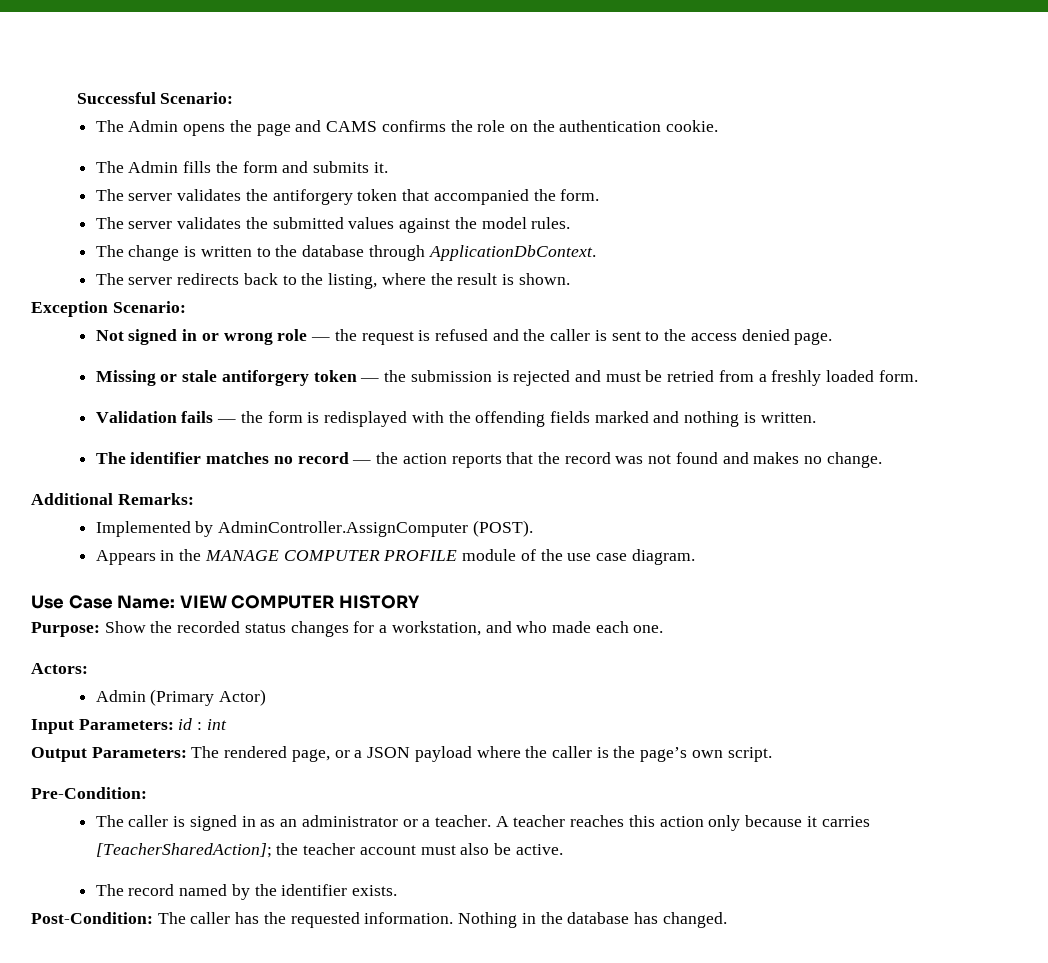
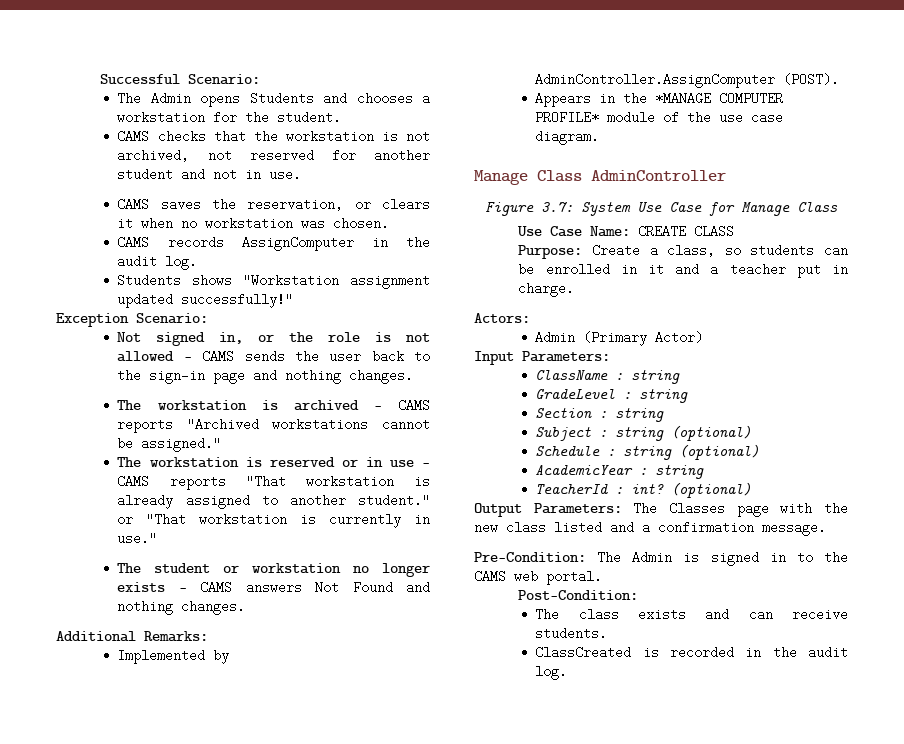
- The Admin opens the page and CAMS confirms the role on the authentication cookie.
- The Admin fills the form and submits it.
- The server validates the antiforgery token that accompanied the form.
- The server validates the submitted values against the model rules.
- The change is written to the database through ApplicationDbContext.
- The server redirects back to the listing, where the result is shown.
+ The Admin opens Students and chooses a workstation for the student.
+ CAMS checks that the workstation is not archived, not reserved for another student and not in use.
+ CAMS saves the reservation, or clears it when no workstation was chosen.
+ CAMS records AssignComputer in the audit log.
+ Students shows "Workstation assignment updated successfully!"
  Exception Scenario:
- Not signed in or wrong role — the request is refused and the caller is sent to the access denied page.
- Missing or stale antiforgery token — the submission is rejected and must be retried from a freshly loaded form.
- Validation fails — the form is redisplayed with the offending fields marked and nothing is written.
- The identifier matches no record — the action reports that the record was not found and makes no change.
+ Not signed in, or the role is not allowed — CAMS sends the user back to the sign-in page and nothing changes.
+ The workstation is archived — CAMS reports "Archived workstations cannot be assigned."
+ The workstation is reserved or in use — CAMS reports "That workstation is already assigned to another student." or "That workstation is currently in use."
+ The student or workstation no longer exists — CAMS answers Not Found and nothing changes.
- Appears in the MANAGE COMPUTER PROFILE module of the use case diagram.
+ Appears in the *MANAGE COMPUTER PROFILE* module of the use case diagram.
- Use Case Name: VIEW COMPUTER HISTORY
- Purpose: Show the recorded status changes for a workstation, and who made each one.
+ Manage Class AdminController
+ Figure 3.7: System Use Case for Manage Class
+ Use Case Name: CREATE CLASS
+ Purpose: Create a class, so students can be enrolled in it and a teacher put in charge.
- Input Parameters: id : int
- Output Parameters: The rendered page, or a JSON payload where the caller is the page’s own script.
+ Input Parameters:
+ ClassName : string
+ GradeLevel : string
+ Section : string
+ Subject : string (optional)
+ Schedule : string (optional)
+ AcademicYear : string
+ TeacherId : int? (optional)
+ Output Parameters: The Classes page with the new class listed and a confirmation message.
- Pre-Condition:
- The caller is signed in as an administrator or a teacher. A teacher reaches this action only because it carries [TeacherSharedAction]; the teacher account must also be active.
- The record named by the identifier exists.
- Post-Condition: The caller has the requested information. Nothing in the database has changed.
+ Pre-Condition: The Admin is signed in to the CAMS web portal.
+ Post-Condition:
+ The class exists and can receive students.
+ ClassCreated is recorded in the audit log.

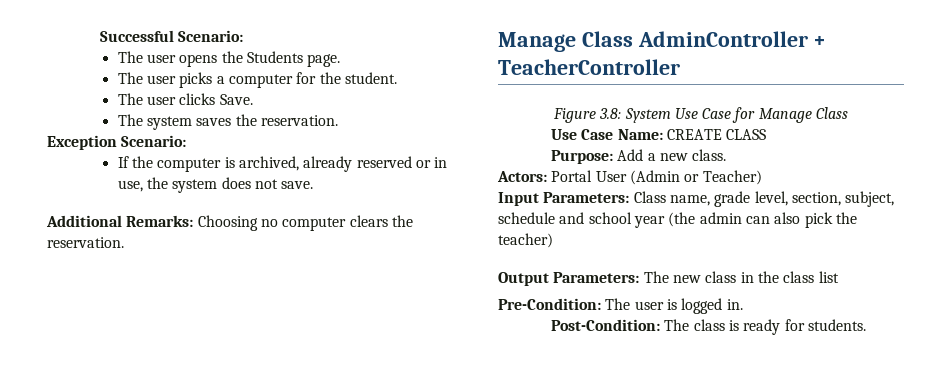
- The Admin opens Students and chooses a workstation for the student.
- CAMS checks that the workstation is not archived, not reserved for another student and not in use.
- CAMS saves the reservation, or clears it when no workstation was chosen.
- CAMS records AssignComputer in the audit log.
- Students shows "Workstation assignment updated successfully!"
+ The user opens the Students page.
+ The user picks a computer for the student.
+ The user clicks Save.
+ The system saves the reservation.
  Exception Scenario:
- Not signed in, or the role is not allowed — CAMS sends the user back to the sign-in page and nothing changes.
- The workstation is archived — CAMS reports "Archived workstations cannot be assigned."
- The workstation is reserved or in use — CAMS reports "That workstation is already assigned to another student." or "That workstation is currently in use."
- The student or workstation no longer exists — CAMS answers Not Found and nothing changes.
- Additional Remarks:
- Implemented by AdminController.AssignComputer (POST).
- Appears in the *MANAGE COMPUTER PROFILE* module of the use case diagram.
+ If the computer is archived, already reserved or in use, the system does not save.
+ Additional Remarks: Choosing no computer clears the reservation.
- Manage Class AdminController
+ Manage Class AdminController + TeacherController
- Figure 3.7: System Use Case for Manage Class
+ Figure 3.8: System Use Case for Manage Class
- Purpose: Create a class, so students can be enrolled in it and a teacher put in charge.
- Actors:
- Admin (Primary Actor)
- Input Parameters:
- ClassName : string
- GradeLevel : string
- Section : string
- Subject : string (optional)
- Schedule : string (optional)
- AcademicYear : string
- TeacherId : int? (optional)
- Output Parameters: The Classes page with the new class listed and a confirmation message.
- Pre-Condition: The Admin is signed in to the CAMS web portal.
+ Purpose: Add a new class.
+ Actors: Portal User (Admin or Teacher)
+ Input Parameters: Class name, grade level, section, subject, schedule and school year (the admin can also pick the teacher)
+ Output Parameters: The new class in the class list
+ Pre-Condition: The user is logged in.
- Post-Condition:
- The class exists and can receive students.
- ClassCreated is recorded in the audit log.
+ Post-Condition: The class is ready for students.

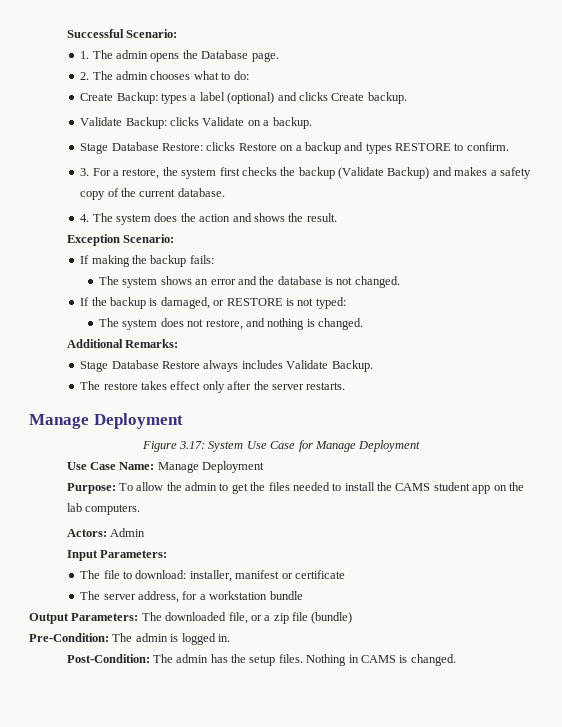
- The user opens the Students page.
+ 1. The admin opens the Database page.
- The user picks a computer for the student.
- The user clicks Save.
- The system saves the reservation.
+ 2. The admin chooses what to do:
+ Create Backup: types a label (optional) and clicks Create backup.
+ Validate Backup: clicks Validate on a backup.
+ Stage Database Restore: clicks Restore on a backup and types RESTORE to confirm.
+ 3. For a restore, the system first checks the backup (Validate Backup) and makes a safety copy of the current database.
+ 4. The system does the action and shows the result.
  Exception Scenario:
- If the computer is archived, already reserved or in use, the system does not save.
- Additional Remarks: Choosing no computer clears the reservation.
- Manage Class AdminController + TeacherController
+ If making the backup fails:
+ The system shows an error and the database is not changed.
+ If the backup is damaged, or RESTORE is not typed:
+ The system does not restore, and nothing is changed.
+ Additional Remarks:
+ Stage Database Restore always includes Validate Backup.
+ The restore takes effect only after the server restarts.
+ Manage Deployment
- Figure 3.8: System Use Case for Manage Class
+ Figure 3.17: System Use Case for Manage Deployment
- Use Case Name: CREATE CLASS
+ Use Case Name: Manage Deployment
- Purpose: Add a new class.
- Actors: Portal User (Admin or Teacher)
- Input Parameters: Class name, grade level, section, subject, schedule and school year (the admin can also pick the teacher)
- Output Parameters: The new class in the class list
+ Purpose: To allow the admin to get the files needed to install the CAMS student app on the lab computers.
+ Actors: Admin
+ Input Parameters:
+ The file to download: installer, manifest or certificate
+ The server address, for a workstation bundle
+ Output Parameters: The downloaded file, or a zip file (bundle)
- Pre-Condition: The user is logged in.
+ Pre-Condition: The admin is logged in.
- Post-Condition: The class is ready for students.
+ Post-Condition: The admin has the setup files. Nothing in CAMS is changed.

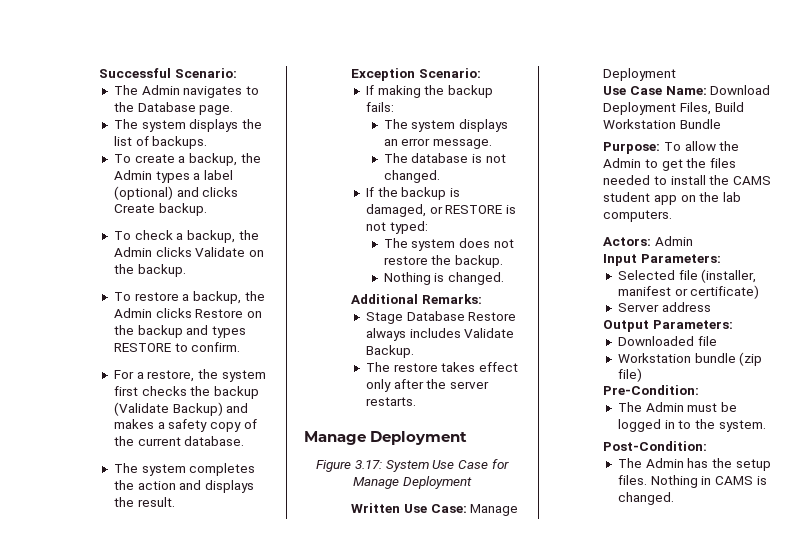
- 1. The admin opens the Database page.
+ The Admin navigates to the Database page.
- 2. The admin chooses what to do:
- Create Backup: types a label (optional) and clicks Create backup.
+ The system displays the list of backups.
+ To create a backup, the Admin types a label (optional) and clicks Create backup.
- Validate Backup: clicks Validate on a backup.
- Stage Database Restore: clicks Restore on a backup and types RESTORE to confirm.
+ To check a backup, the Admin clicks Validate on the backup.
+ To restore a backup, the Admin clicks Restore on the backup and types RESTORE to confirm.
- 3. For a restore, the system first checks the backup (Validate Backup) and makes a safety copy of the current database.
+ For a restore, the system first checks the backup (Validate Backup) and makes a safety copy of the current database.
- 4. The system does the action and shows the result.
+ The system completes the action and displays the result.
- The system shows an error and the database is not changed.
+ The system displays an error message.
+ The database is not changed.
- The system does not restore, and nothing is changed.
+ The system does not restore the backup.
+ Nothing is changed.
+ Written Use Case: Manage Deployment
- Use Case Name: Manage Deployment
+ Use Case Name: Download Deployment Files, Build Workstation Bundle
- Purpose: To allow the admin to get the files needed to install the CAMS student app on the lab computers.
+ Purpose: To allow the Admin to get the files needed to install the CAMS student app on the lab computers.
- The file to download: installer, manifest or certificate
- The server address, for a workstation bundle
- Output Parameters: The downloaded file, or a zip file (bundle)
- Pre-Condition: The admin is logged in.
+ Selected file (installer, manifest or certificate)
+ Server address
+ Output Parameters:
+ Downloaded file
+ Workstation bundle (zip file)
+ Pre-Condition:
+ The Admin must be logged in to the system.
- Post-Condition: The admin has the setup files.
+ Post-Condition:
+ The Admin has the setup files.

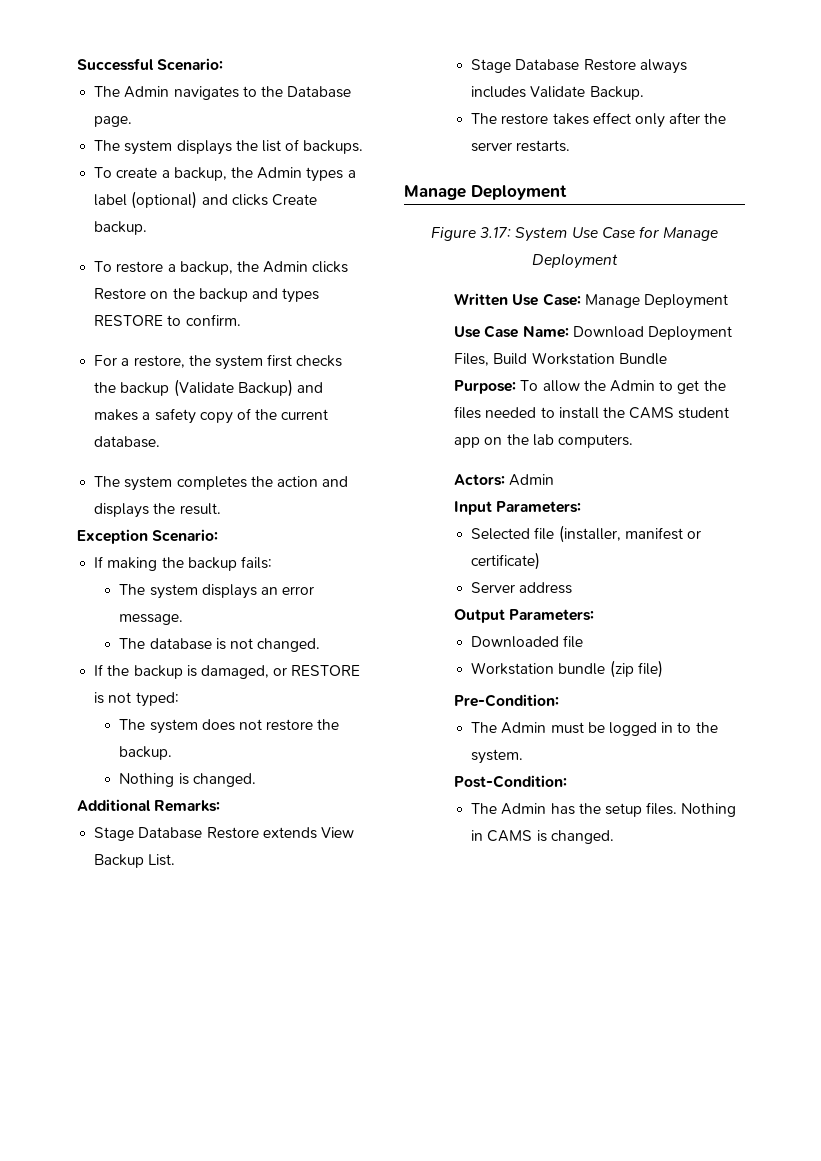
- To check a backup, the Admin clicks Validate on the backup.
+ Stage Database Restore extends View Backup List.

